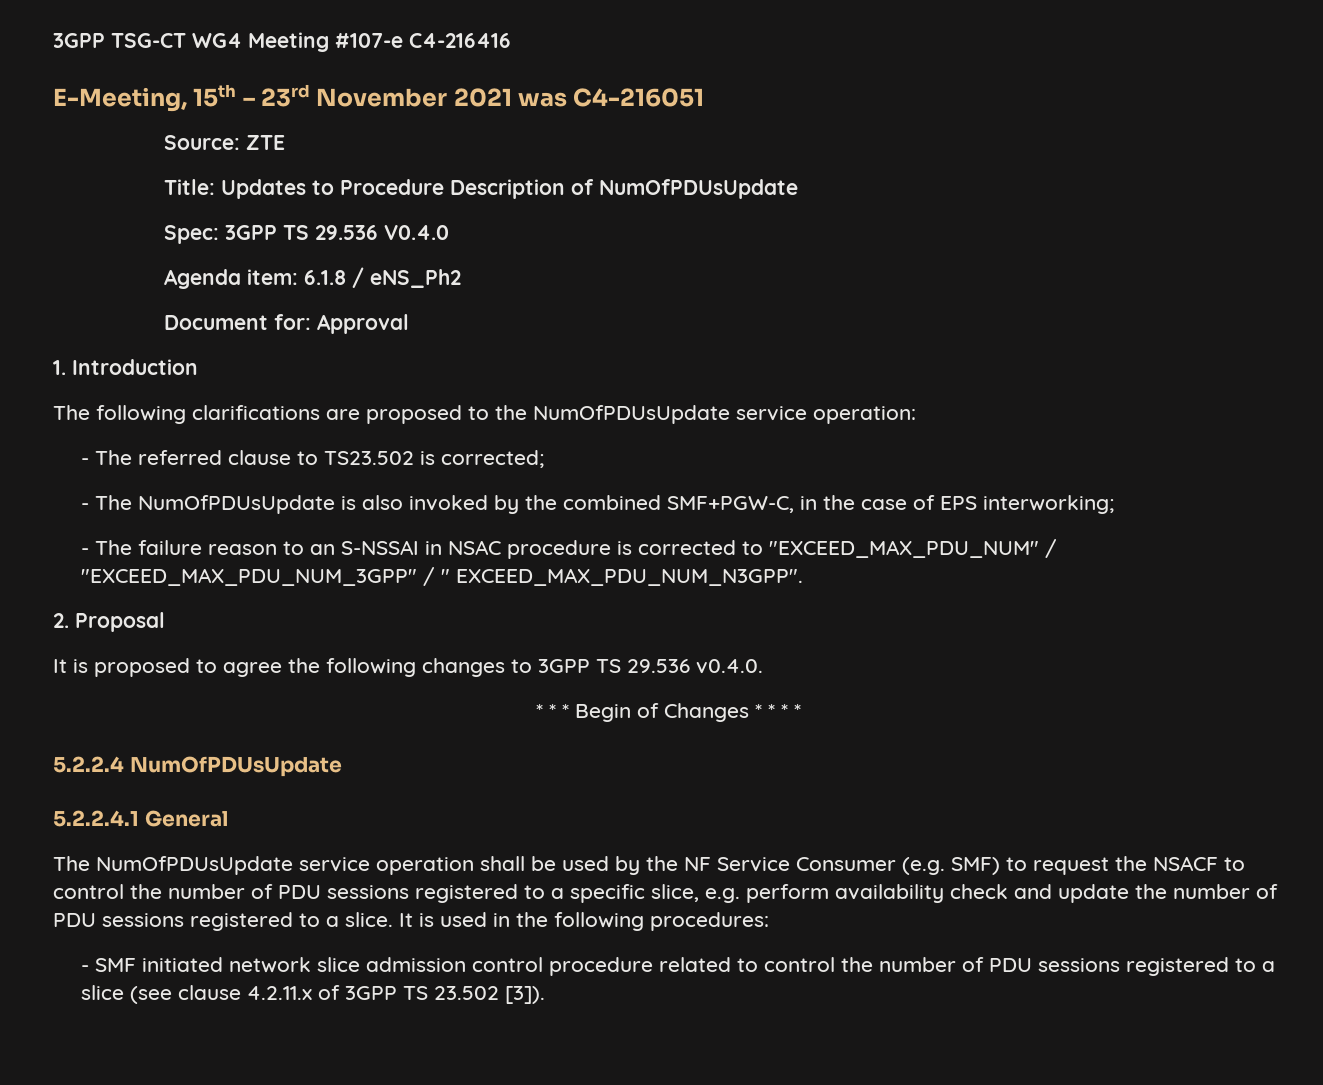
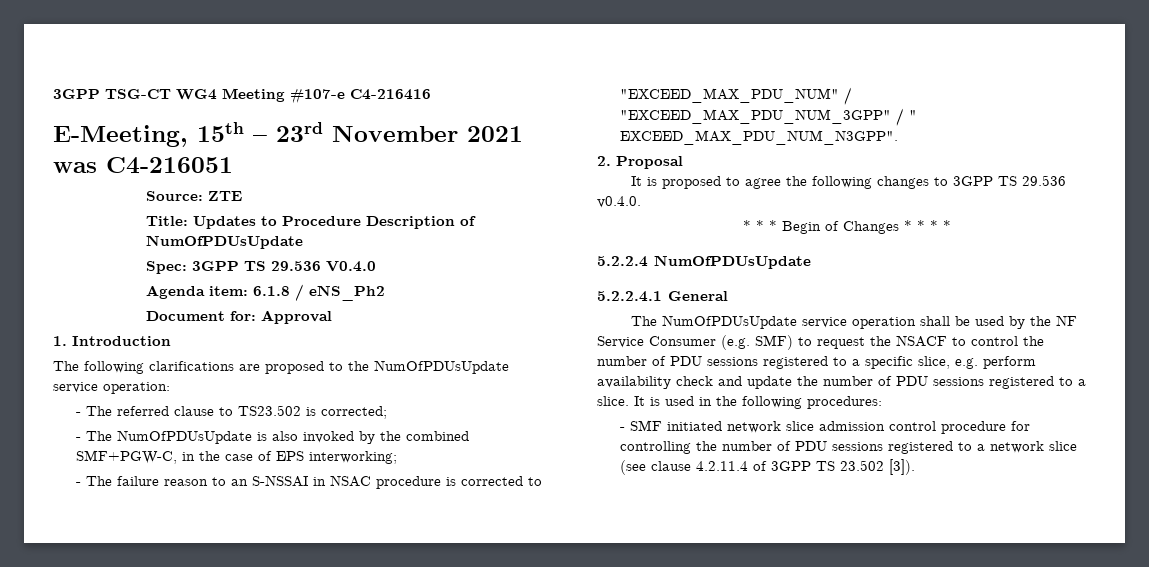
- - SMF initiated network slice admission control procedure related to control the number of PDU sessions registered to a slice (see clause 4.2.11.x of 3GPP TS 23.502 [3]).
+ - SMF initiated network slice admission control procedure for controlling the number of PDU sessions registered to a network slice (see clause 4.2.11.4 of 3GPP TS 23.502 [3]).

